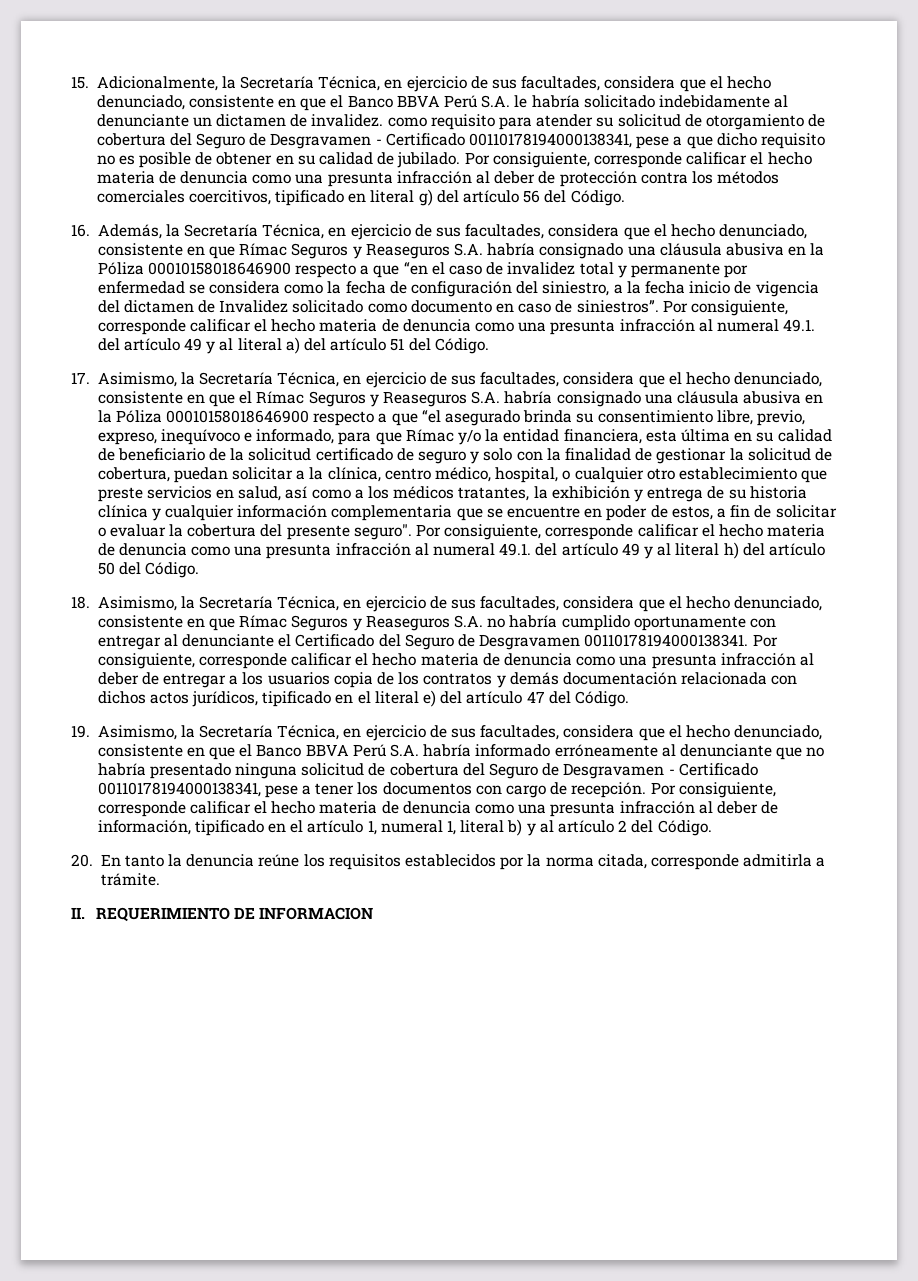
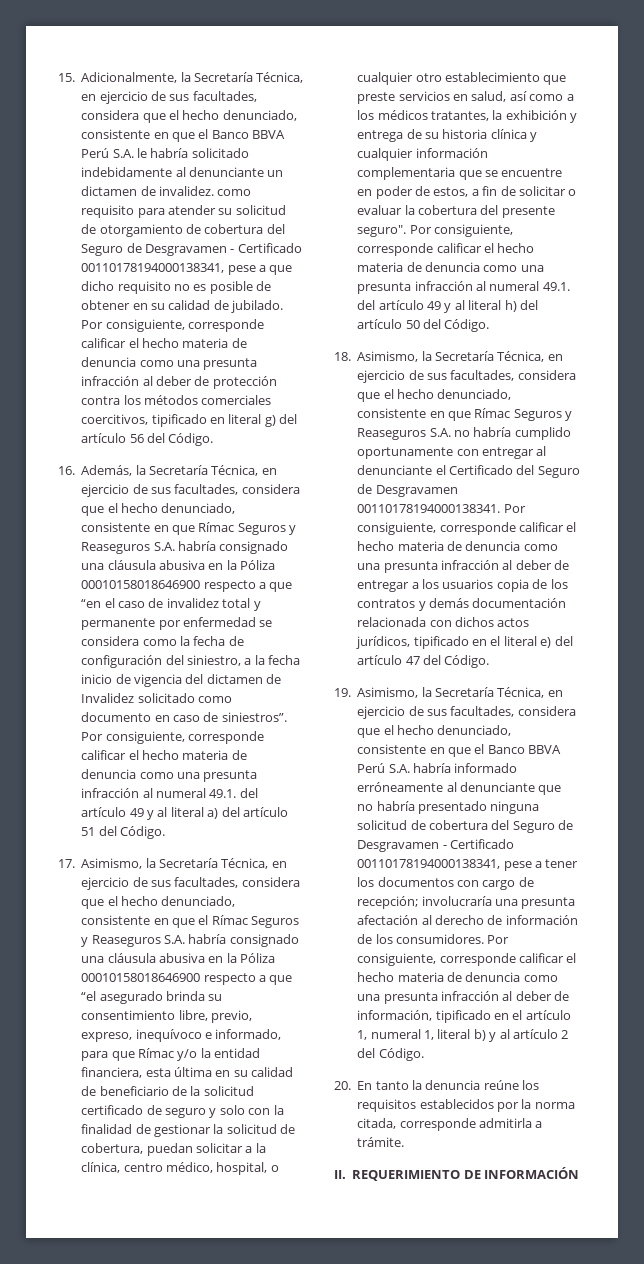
- 19. Asimismo, la Secretaría Técnica, en ejercicio de sus facultades, considera que el hecho denunciado, consistente en que el Banco BBVA Perú S.A. habría informado erróneamente al denunciante que no habría presentado ninguna solicitud de cobertura del Seguro de Desgravamen - Certificado 00110178194000138341, pese a tener los documentos con cargo de recepción.
+ 19. Asimismo, la Secretaría Técnica, en ejercicio de sus facultades, considera que el hecho denunciado, consistente en que el Banco BBVA Perú S.A. habría informado erróneamente al denunciante que no habría presentado ninguna solicitud de cobertura del Seguro de Desgravamen - Certificado 00110178194000138341, pese a tener los documentos con cargo de recepción; involucraría una presunta afectación al derecho de información de los consumidores.
- II. REQUERIMIENTO DE INFORMACION
+ II. REQUERIMIENTO DE INFORMACIÓN

